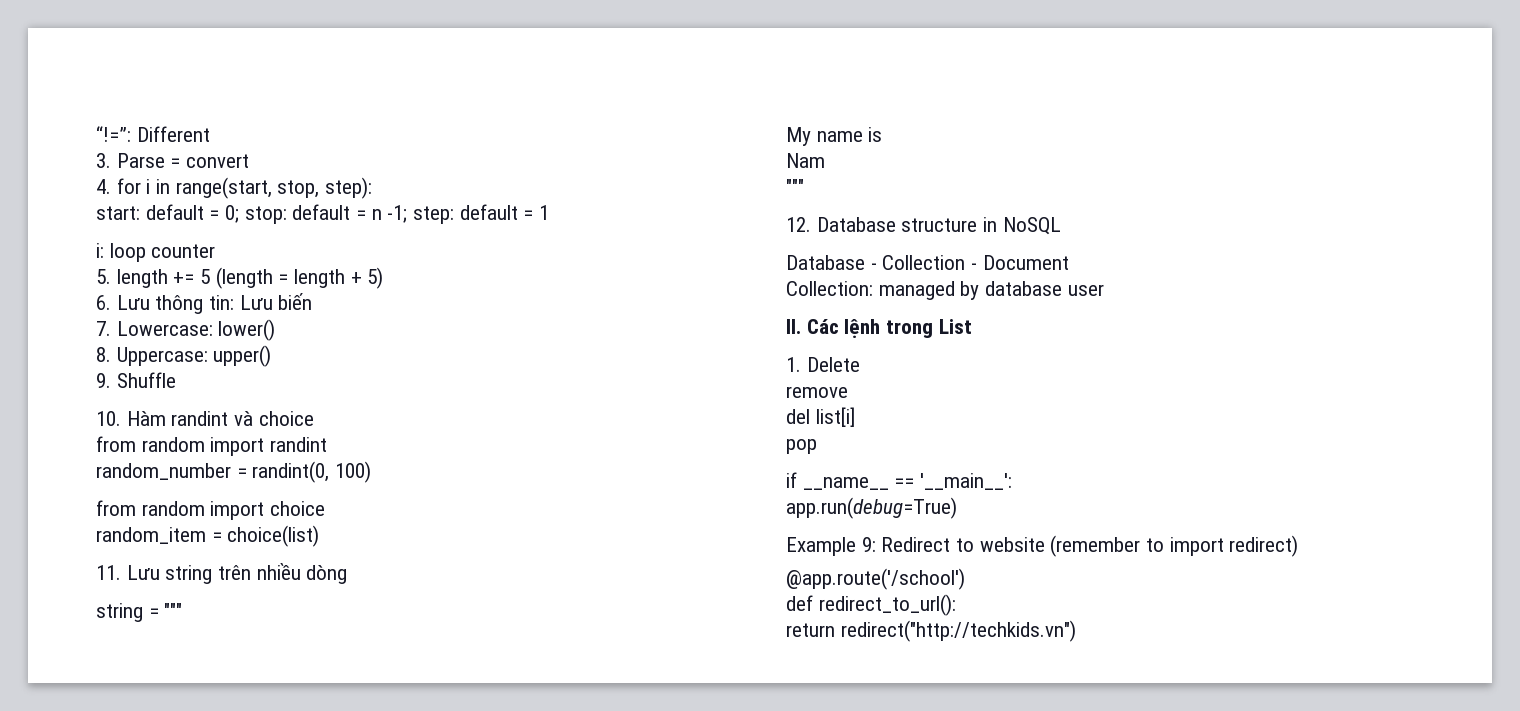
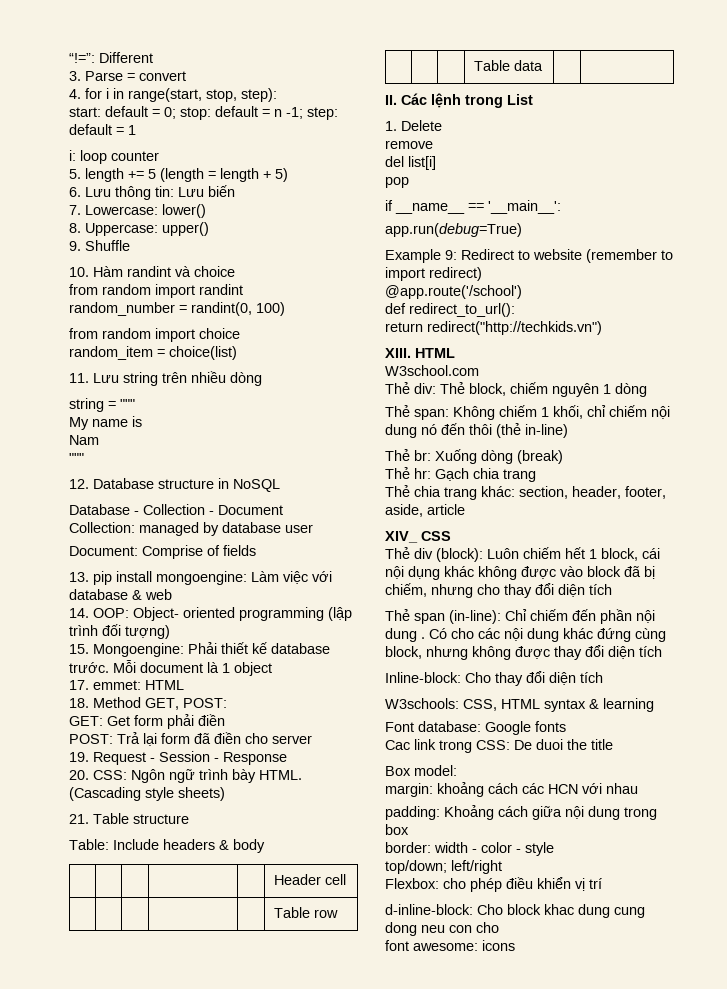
+ Document: Comprise of fields
+ 13. pip install mongoengine: Làm việc với database & web
+ 14. OOP: Object- oriented programming (lập trình đối tượng)
+ 15. Mongoengine: Phải thiết kế database trước. Mỗi document là 1 object
+ 17. emmet: HTML
+ 18. Method GET, POST:
+ GET: Get form phải điền
+ POST: Trả lại form đã điền cho server
+ 19. Request - Session - Response
+ 20. CSS: Ngôn ngữ trình bày HTML. (Cascading style sheets)
+ 21. Table structure
+ Table: Include headers & body
+ | | | | | Header cell
+ | | | | | Table row
+ | | | Table data | |
+ XIII. HTML
+ W3school.com
+ Thẻ div: Thẻ block, chiếm nguyên 1 dòng
+ Thẻ span: Không chiếm 1 khối, chỉ chiếm nội dung nó đến thôi (thẻ in-line)
+ Thẻ br: Xuống dòng (break)
+ Thẻ hr: Gạch chia trang
+ Thẻ chia trang khác: section, header, footer, aside, article
+ XIV_ CSS
+ Thẻ div (block): Luôn chiếm hết 1 block, cái nội dụng khác không được vào block đã bị chiếm, nhưng cho thay đổi diện tích
+ Thẻ span (in-line): Chỉ chiếm đến phần nội dung . Có cho các nội dung khác đứng cùng block, nhưng không được thay đổi diện tích
+ Inline-block: Cho thay đổi diện tích
+ W3schools: CSS, HTML syntax & learning
+ Font database: Google fonts
+ Cac link trong CSS: De duoi the title
+ Box model:
+ margin: khoảng cách các HCN với nhau
+ padding: Khoảng cách giữa nội dung trong box
+ border: width - color - style
+ top/down; left/right
+ Flexbox: cho phép điều khiển vị trí
+ d-inline-block: Cho block khac dung cung dong neu con cho
+ font awesome: icons

